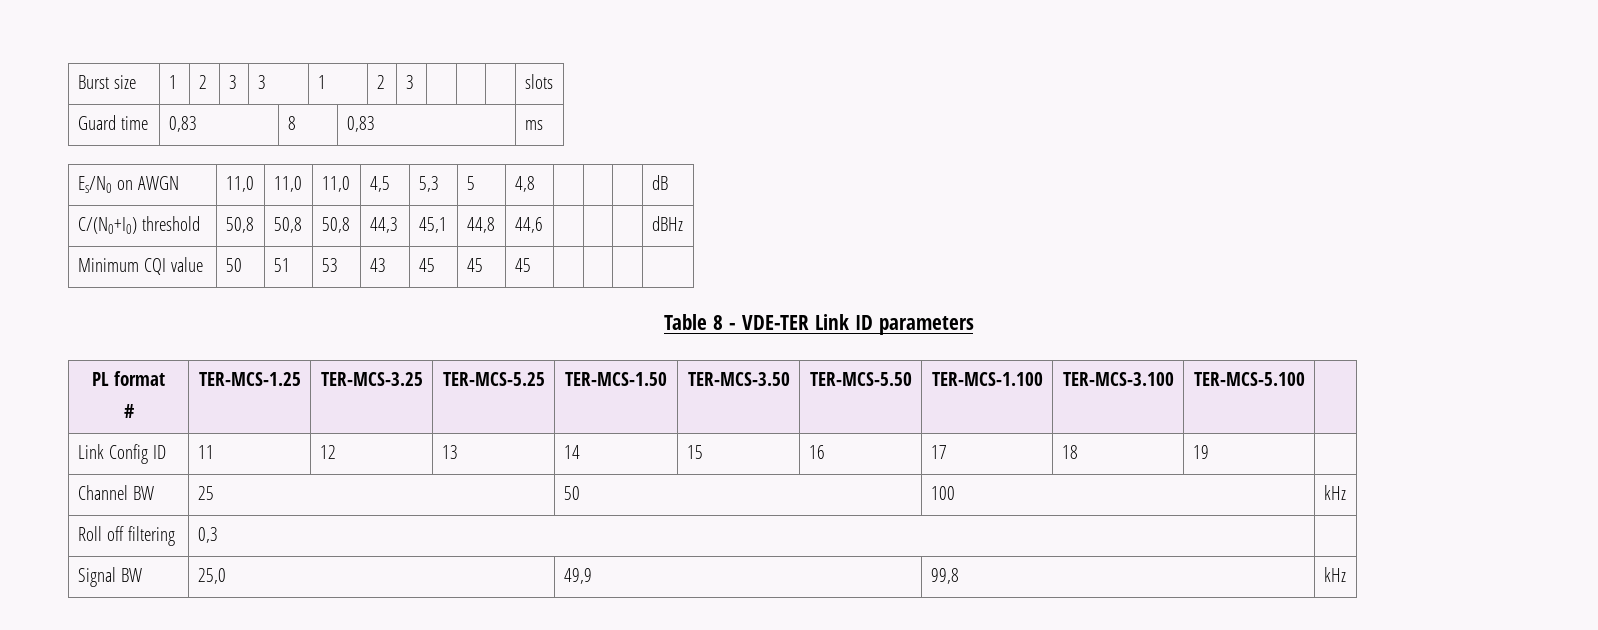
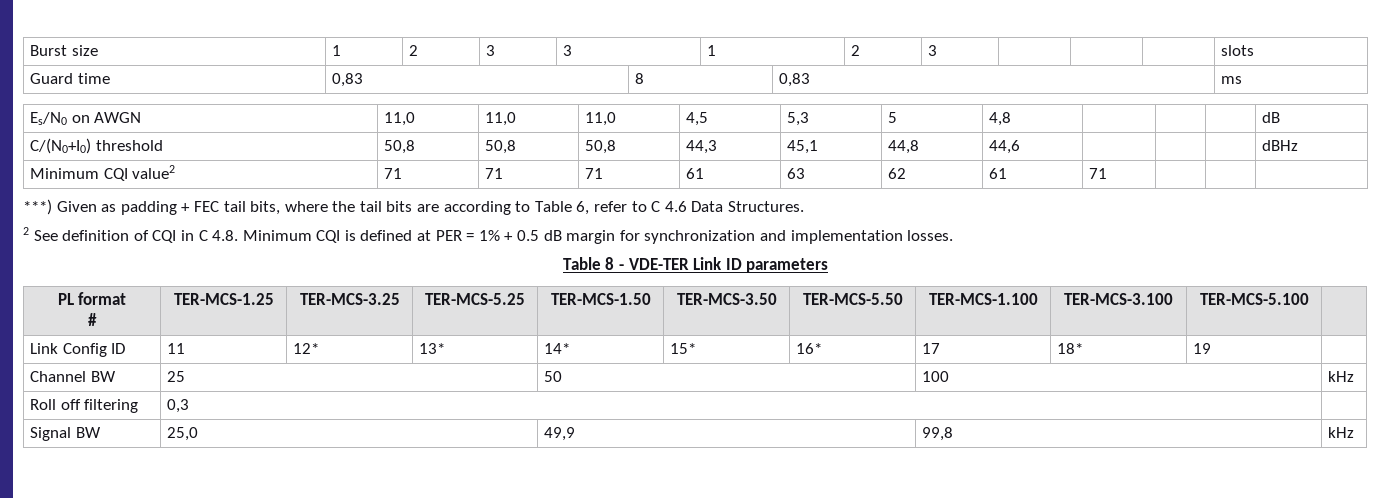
- Minimum CQI value | 50 | 51 | 53 | 43 | 45 | 45 | 45 | | | |
+ Minimum CQI value2 | 71 | 71 | 71 | 61 | 63 | 62 | 61 | 71 | | |
+ ***) Given as padding + FEC tail bits, where the tail bits are according to Table 6, refer to C 4.6 Data Structures.
+ 2 See definition of CQI in C 4.8. Minimum CQI is defined at PER = 1% + 0.5 dB margin for synchronization and implementation losses.
- Link Config ID | 11 | 12 | 13 | 14 | 15 | 16 | 17 | 18 | 19 |
+ Link Config ID | 11 | 12* | 13* | 14* | 15* | 16* | 17 | 18* | 19 |

